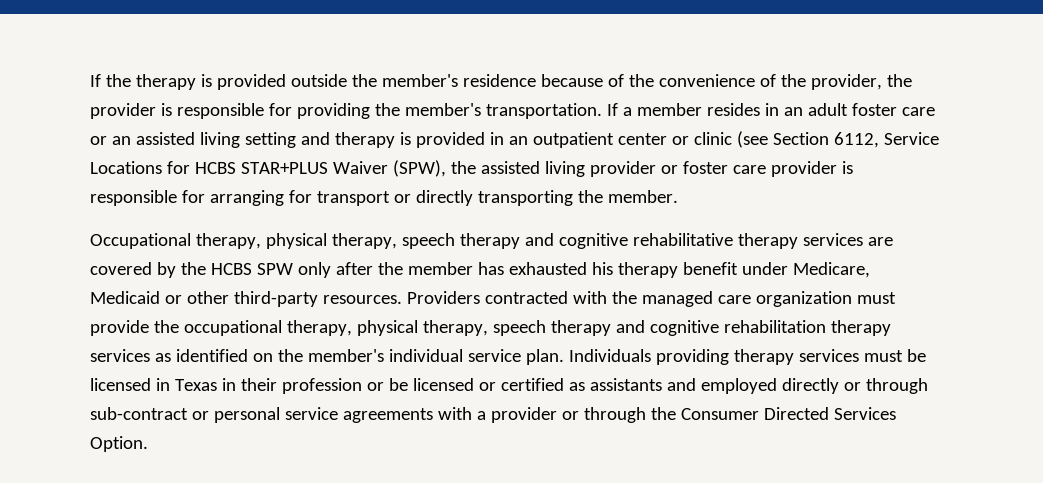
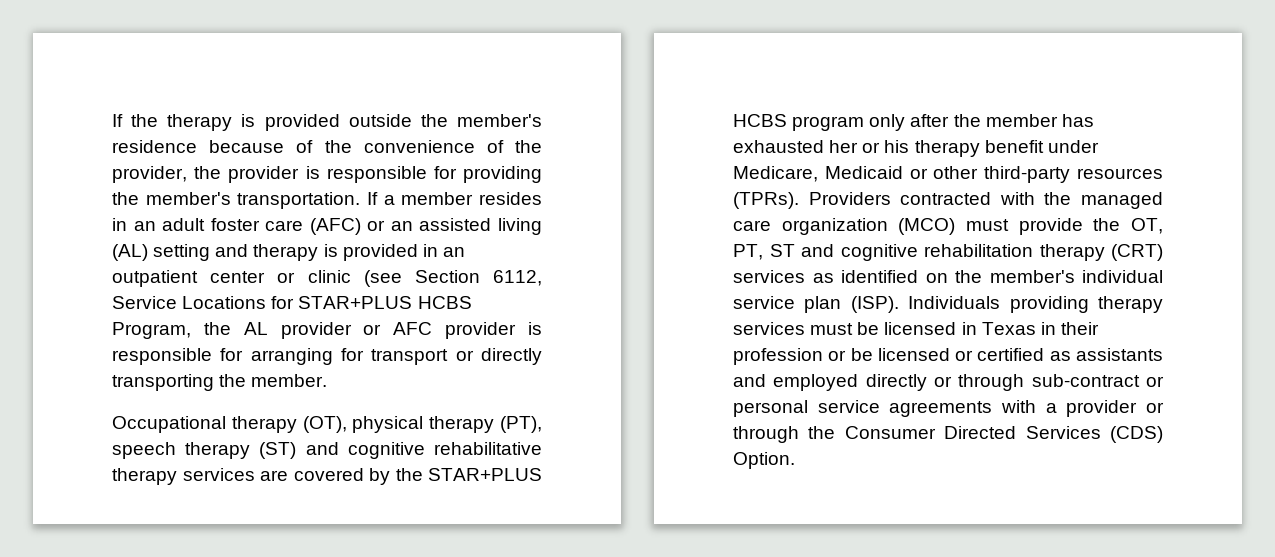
- If a member resides in an adult foster care or an assisted living setting and therapy is provided in an outpatient center or clinic (see Section 6112, Service Locations for HCBS STAR+PLUS Waiver (SPW), the assisted living provider or foster care provider is responsible for arranging for transport or directly transporting the member.
+ If a member resides in an adult foster care (AFC) or an assisted living (AL) setting and therapy is provided in an outpatient center or clinic (see Section 6112, Service Locations for STAR+PLUS HCBS Program, the AL provider or AFC provider is responsible for arranging for transport or directly transporting the member.
- Occupational therapy, physical therapy, speech therapy and cognitive rehabilitative therapy services are covered by the HCBS SPW only after the member has exhausted his therapy benefit under Medicare, Medicaid or other third-party resources.
+ Occupational therapy (OT), physical therapy (PT), speech therapy (ST) and cognitive rehabilitative therapy services are covered by the STAR+PLUS HCBS program only after the member has exhausted her or his therapy benefit under Medicare, Medicaid or other third-party resources (TPRs).
- Providers contracted with the managed care organization must provide the occupational therapy, physical therapy, speech therapy and cognitive rehabilitation therapy services as identified on the member's individual service plan.
+ Providers contracted with the managed care organization (MCO) must provide the OT, PT, ST and cognitive rehabilitation therapy (CRT) services as identified on the member's individual service plan (ISP).
- Individuals providing therapy services must be licensed in Texas in their profession or be licensed or certified as assistants and employed directly or through sub-contract or personal service agreements with a provider or through the Consumer Directed Services Option.
+ Individuals providing therapy services must be licensed in Texas in their profession or be licensed or certified as assistants and employed directly or through sub-contract or personal service agreements with a provider or through the Consumer Directed Services (CDS) Option.

